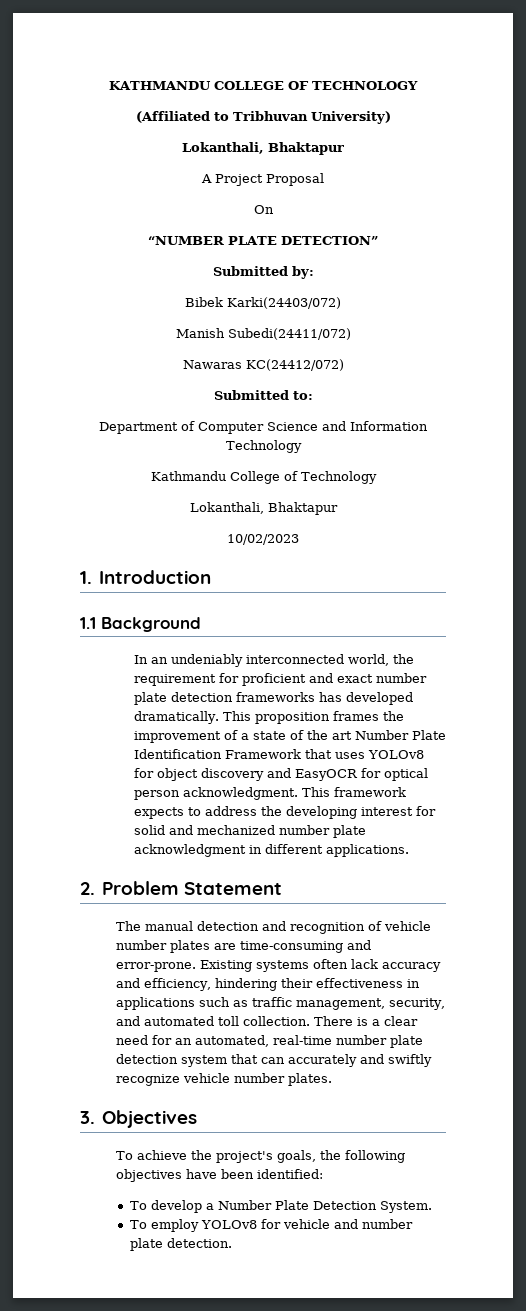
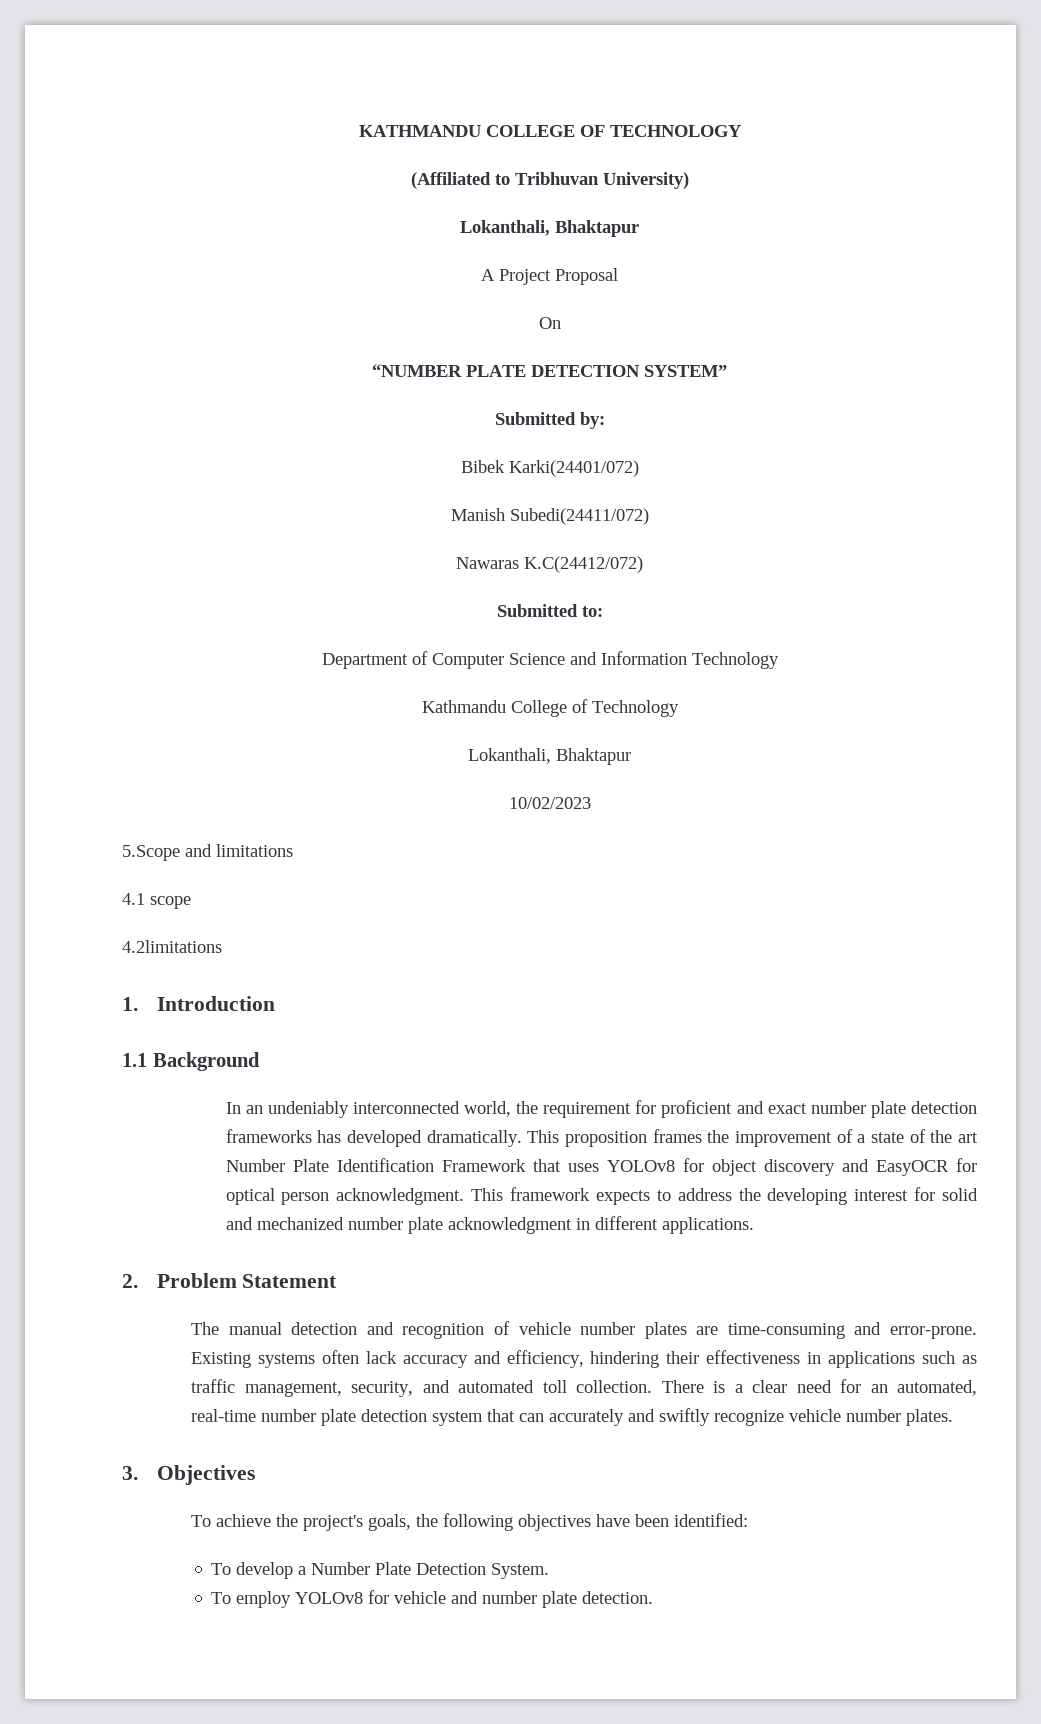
- “NUMBER PLATE DETECTION”
+ “NUMBER PLATE DETECTION SYSTEM”
- Bibek Karki(24403/072)
+ Bibek Karki(24401/072)
- Nawaras KC(24412/072)
+ Nawaras K.C(24412/072)
+ 5.Scope and limitations
+ 4.1 scope
+ 4.2limitations

